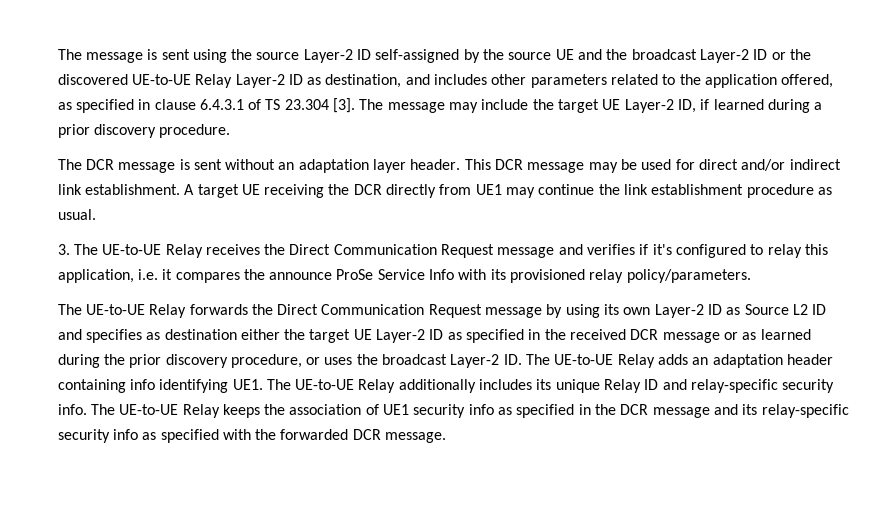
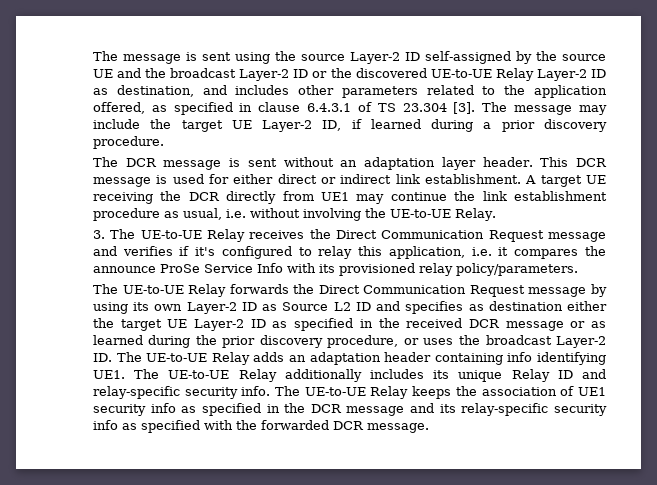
- This DCR message may be used for direct and/or indirect link establishment.
+ This DCR message is used for either direct or indirect link establishment.
- A target UE receiving the DCR directly from UE1 may continue the link establishment procedure as usual.
+ A target UE receiving the DCR directly from UE1 may continue the link establishment procedure as usual, i.e. without involving the UE-to-UE Relay.

